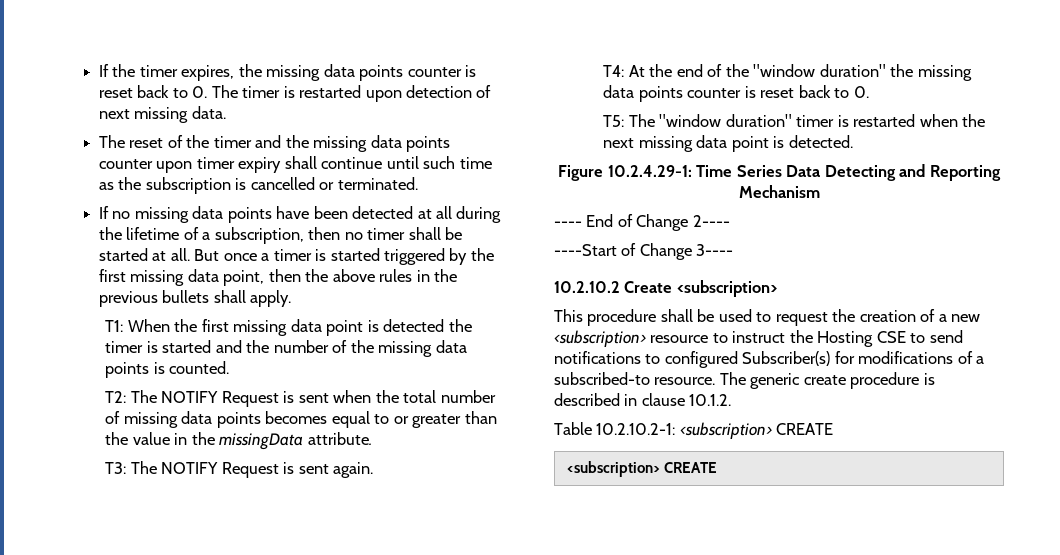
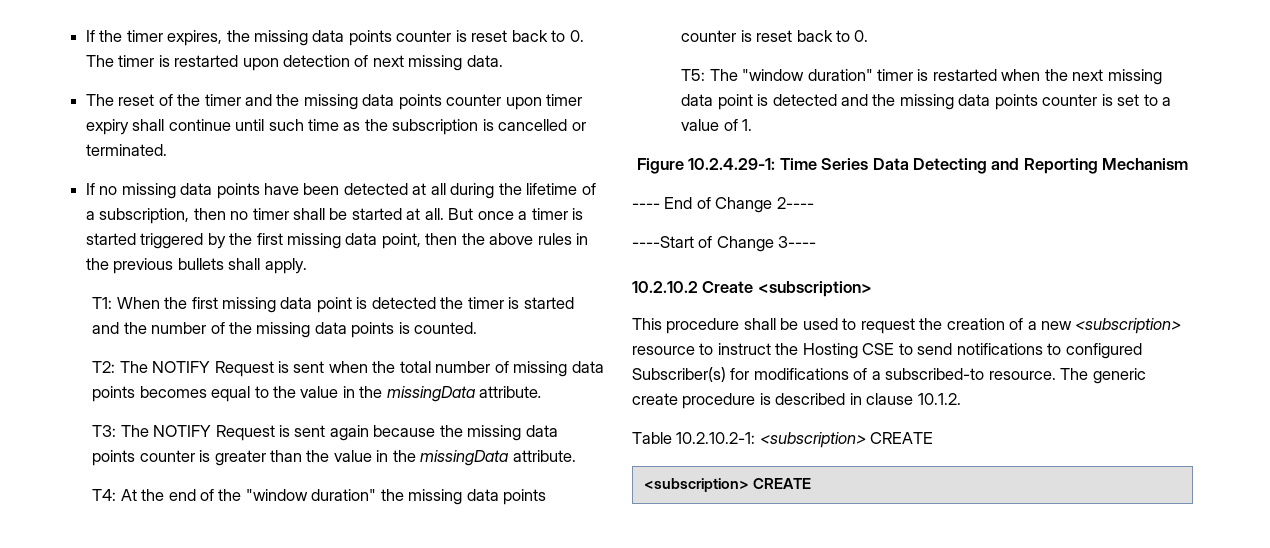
- T2: The NOTIFY Request is sent when the total number of missing data points becomes equal to or greater than the value in the missingData attribute.
+ T2: The NOTIFY Request is sent when the total number of missing data points becomes equal to the value in the missingData attribute.
- T3: The NOTIFY Request is sent again.
+ T3: The NOTIFY Request is sent again because the missing data points counter is greater than the value in the missingData attribute.
- T5: The "window duration" timer is restarted when the next missing data point is detected.
+ T5: The "window duration" timer is restarted when the next missing data point is detected and the missing data points counter is set to a value of 1.

